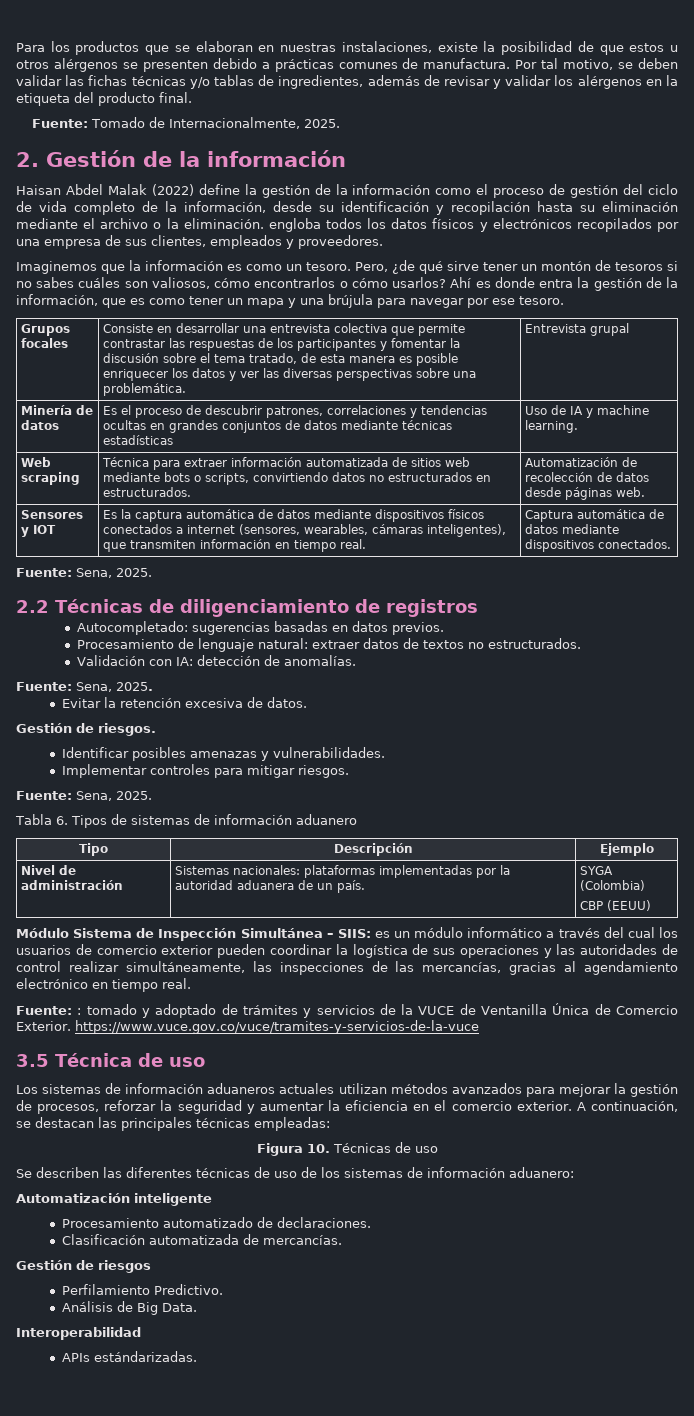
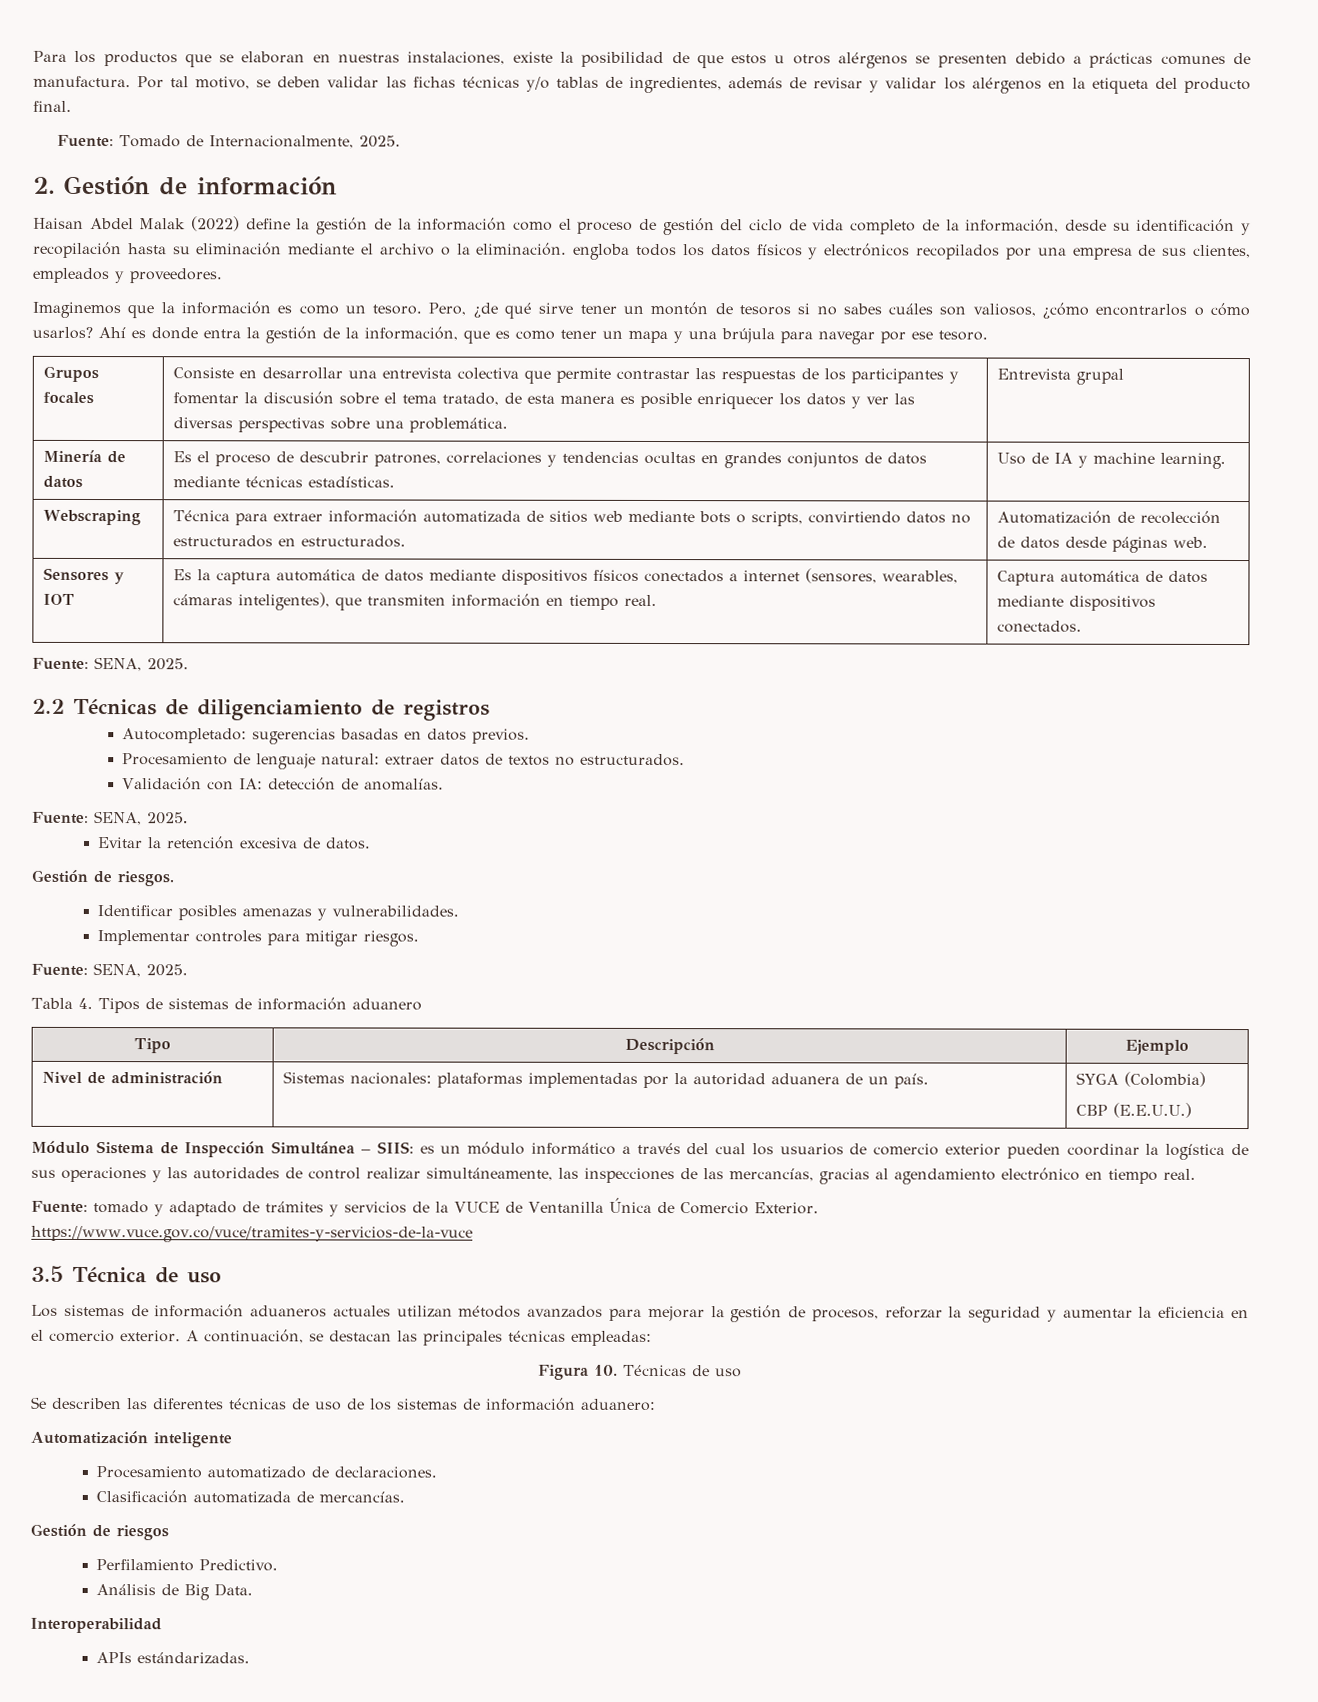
- 2. Gestión de la información
+ 2. Gestión de información
- Pero, ¿de qué sirve tener un montón de tesoros si no sabes cuáles son valiosos, cómo encontrarlos o cómo usarlos?
+ Pero, ¿de qué sirve tener un montón de tesoros si no sabes cuáles son valiosos, ¿cómo encontrarlos o cómo usarlos?
- Minería de datos | Es el proceso de descubrir patrones, correlaciones y tendencias ocultas en grandes conjuntos de datos mediante técnicas estadísticas | Uso de IA y machine learning.
+ Minería de datos | Es el proceso de descubrir patrones, correlaciones y tendencias ocultas en grandes conjuntos de datos mediante técnicas estadísticas. | Uso de IA y machine learning.
- Web scraping | Técnica para extraer información automatizada de sitios web mediante bots o scripts, convirtiendo datos no estructurados en estructurados. | Automatización de recolección de datos desde páginas web.
+ Webscraping | Técnica para extraer información automatizada de sitios web mediante bots o scripts, convirtiendo datos no estructurados en estructurados. | Automatización de recolección de datos desde páginas web.
  Sensores y IOT | Es la captura automática de datos mediante dispositivos físicos conectados a internet (sensores, wearables, cámaras inteligentes), que transmiten información en tiempo real. | Captura automática de datos mediante dispositivos conectados.
- Fuente: Sena, 2025.
+ Fuente: SENA, 2025.
  Validación con IA: detección de anomalías.
- Fuente: Sena, 2025.
+ Fuente: SENA, 2025.
  Implementar controles para mitigar riesgos.
- Fuente: Sena, 2025.
+ Fuente: SENA, 2025.
- Tabla 6. Tipos de sistemas de información aduanero
+ Tabla 4. Tipos de sistemas de información aduanero
  Nivel de administración | Sistemas nacionales: plataformas implementadas por la autoridad aduanera de un país. | SYGA (Colombia)
- CBP (EEUU)
+ CBP (E.E.U.U.)
- Fuente: : tomado y adoptado de trámites y servicios de la VUCE de Ventanilla Única de Comercio Exterior. https://www.vuce.gov.co/vuce/tramites-y-servicios-de-la-vuce
+ Fuente: tomado y adaptado de trámites y servicios de la VUCE de Ventanilla Única de Comercio Exterior. https://www.vuce.gov.co/vuce/tramites-y-servicios-de-la-vuce

